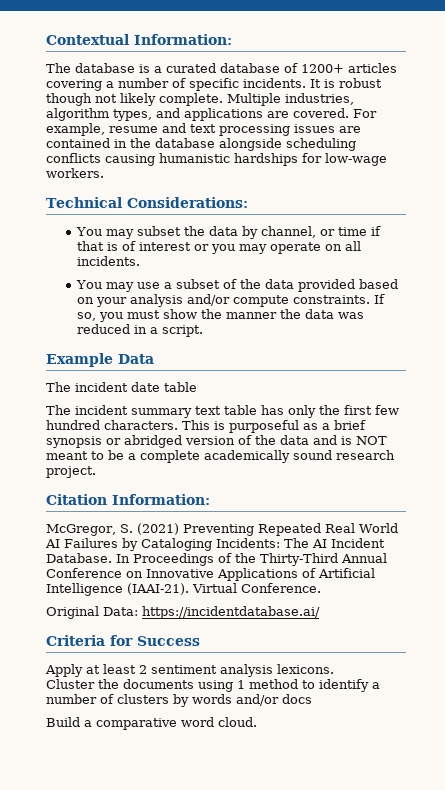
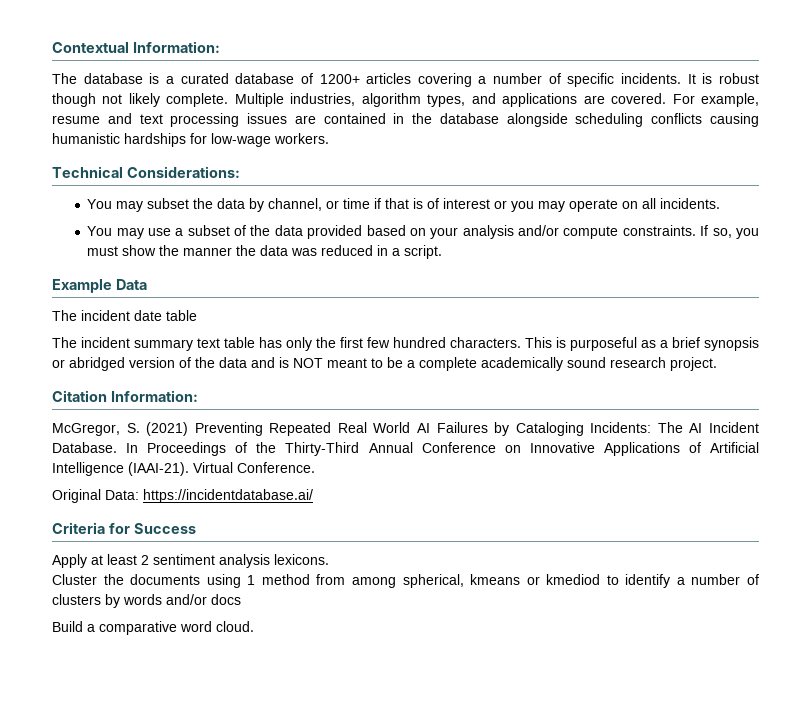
- Cluster the documents using 1 method to identify a number of clusters by words and/or docs
+ Cluster the documents using 1 method from among spherical, kmeans or kmediod to identify a number of clusters by words and/or docs

